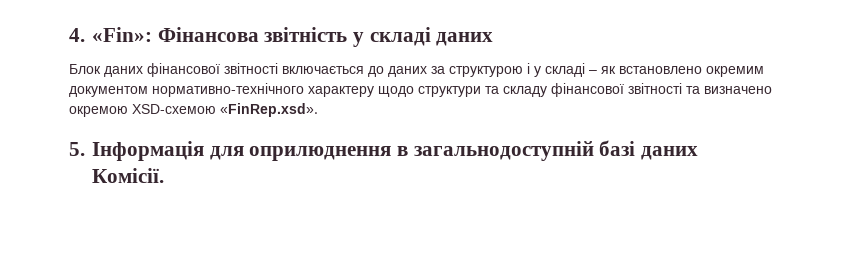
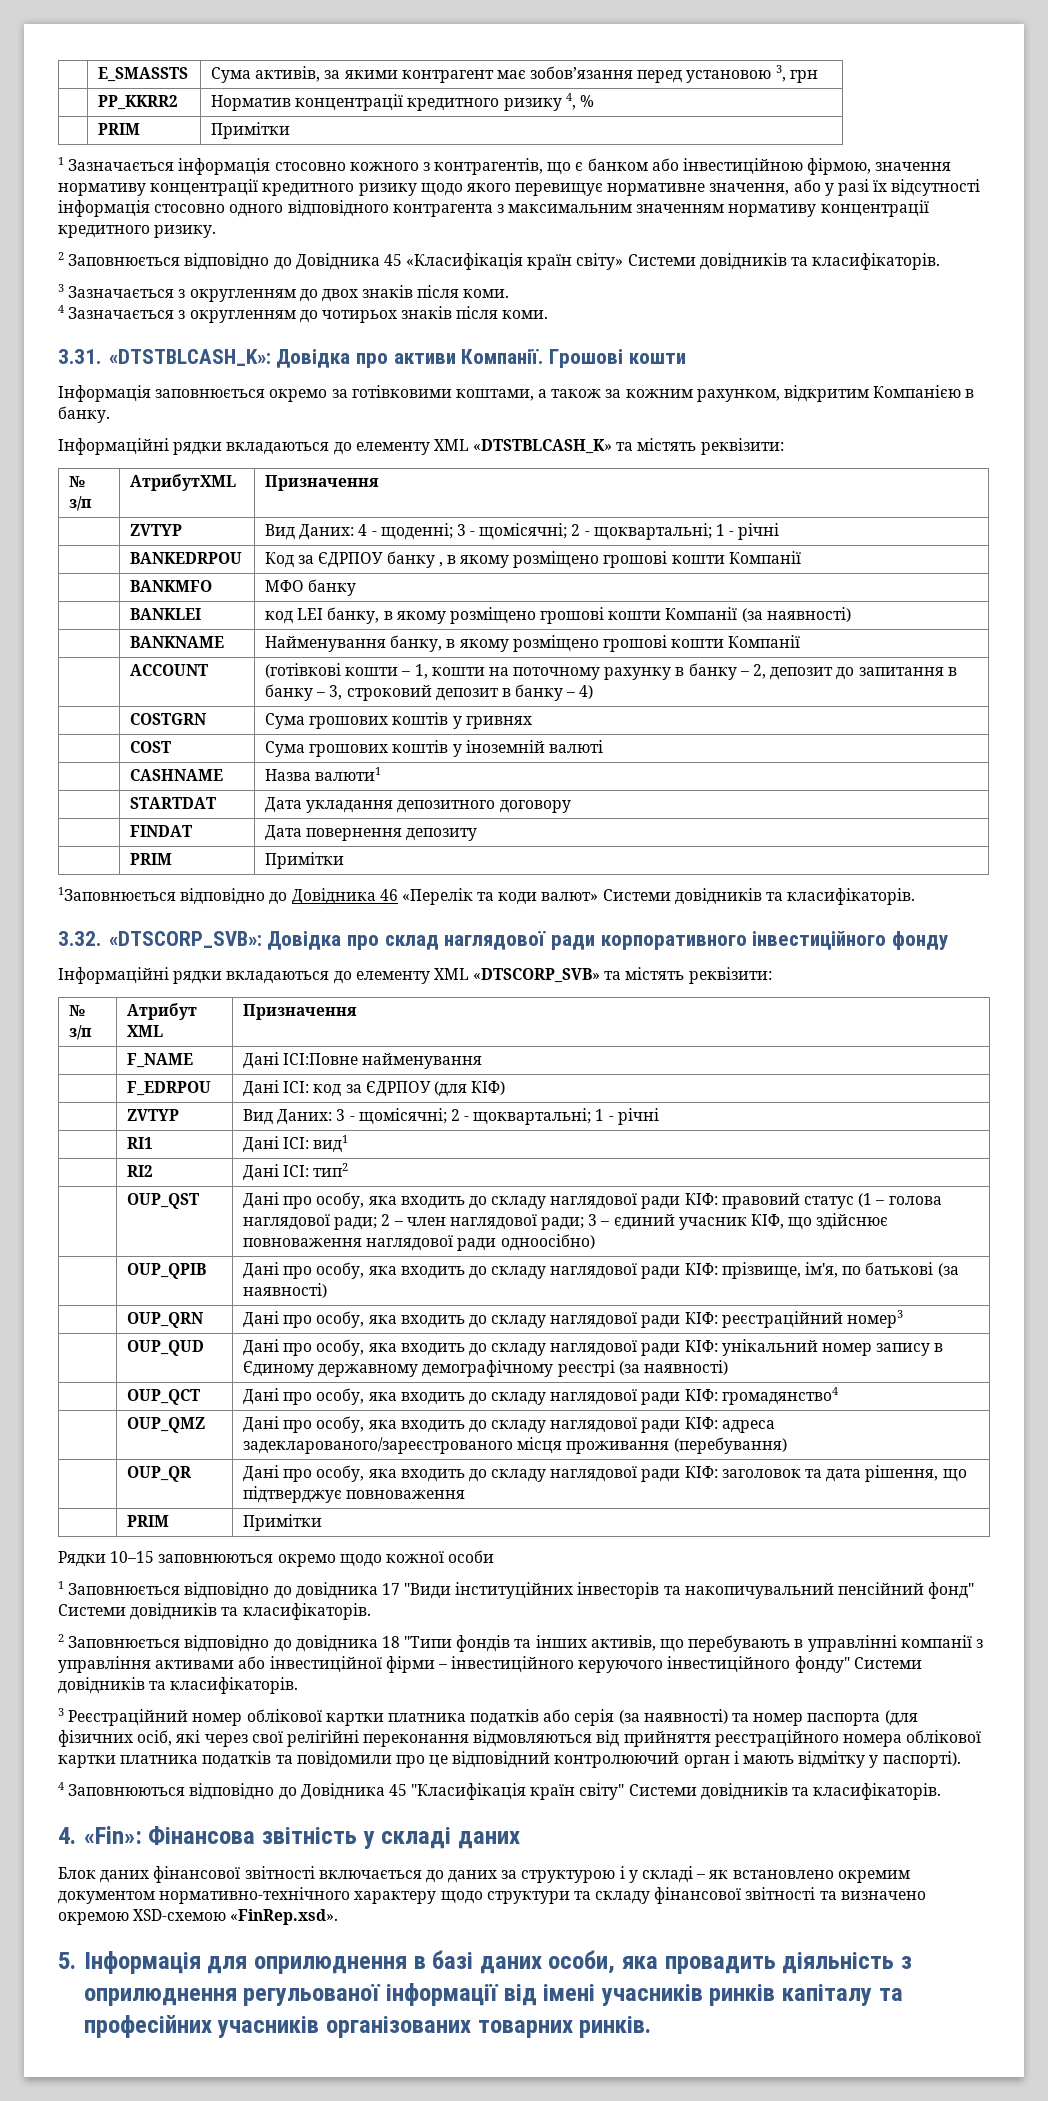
+ | E_SMASSTS | Сума активів, за якими контрагент має зобов’язання перед установою 3, грн
+ | PP_KKRR2 | Норматив концентрації кредитного ризику 4, %
+ | PRIM | Примітки
+ 1 Зазначається інформація стосовно кожного з контрагентів, що є банком або інвестиційною фірмою, значення нормативу концентрації кредитного ризику щодо якого перевищує нормативне значення, або у разі їх відсутності інформація стосовно одного відповідного контрагента з максимальним значенням нормативу концентрації кредитного ризику.
+ 2 Заповнюється відповідно до Довідника 45 «Класифікація країн світу» Системи довідників та класифікаторів.
+ 3 Зазначається з округленням до двох знаків після коми.
+ 4 Зазначається з округленням до чотирьох знаків після коми.
+ 3.31. «DTSTBLCASH_K»: Довідка про активи Компанії. Грошові кошти
+ Інформація заповнюється окремо за готівковими коштами, а також за кожним рахунком, відкритим Компанією в банку.
+ Інформаційні рядки вкладаються до елементу XML «DTSTBLCASH_K» та містять реквізити:
+ № з/п | АтрибутXML | Призначення
+ | ZVTYP | Вид Даних: 4 - щоденні; 3 - щомісячні; 2 - щоквартальні; 1 - річні
+ | BANKEDRPOU | Код за ЄДРПОУ банку , в якому розміщено грошові кошти Компанії
+ | BANKMFO | МФО банку
+ | BANKLEI | код LEI банку, в якому розміщено грошові кошти Компанії (за наявності)
+ | BANKNAME | Найменування банку, в якому розміщено грошові кошти Компанії
+ | ACCOUNT | (готівкові кошти – 1, кошти на поточному рахунку в банку – 2, депозит до запитання в банку – 3, строковий депозит в банку – 4)
+ | COSTGRN | Сума грошових коштів у гривнях
+ | COST | Сума грошових коштів у іноземній валюті
+ | CASHNAME | Назва валюти1
+ | STARTDAT | Дата укладання депозитного договору
+ | FINDAT | Дата повернення депозиту
+ | PRIM | Примітки
+ 1Заповнюється відповідно до Довідника 46 «Перелік та коди валют» Системи довідників та класифікаторів.
+ 3.32. «DTSCORP_SVB»: Довідка про склад наглядової ради корпоративного інвестиційного фонду
+ Інформаційні рядки вкладаються до елементу XML «DTSCORP_SVB» та містять реквізити:
+ № з/п | Атрибут XML | Призначення
+ | F_NAME | Дані ІСІ:Повне найменування
+ | F_EDRPOU | Дані ІСІ: код за ЄДРПОУ (для КІФ)
+ | ZVTYP | Вид Даних: 3 - щомісячні; 2 - щоквартальні; 1 - річні
+ | RI1 | Дані ІСІ: вид1
+ | RI2 | Дані ІСІ: тип2
+ | OUP_QST | Дані про особу, яка входить до складу наглядової ради КІФ: правовий статус (1 – голова наглядової ради; 2 – член наглядової ради; 3 – єдиний учасник КІФ, що здійснює повноваження наглядової ради одноосібно)
+ | OUP_QPIB | Дані про особу, яка входить до складу наглядової ради КІФ: прізвище, ім'я, по батькові (за наявності)
+ | OUP_QRN | Дані про особу, яка входить до складу наглядової ради КІФ: реєстраційний номер3
+ | OUP_QUD | Дані про особу, яка входить до складу наглядової ради КІФ: унікальний номер запису в Єдиному державному демографічному реєстрі (за наявності)
+ | OUP_QCT | Дані про особу, яка входить до складу наглядової ради КІФ: громадянство4
+ | OUP_QMZ | Дані про особу, яка входить до складу наглядової ради КІФ: адреса задекларованого/зареєстрованого місця проживання (перебування)
+ | OUP_QR | Дані про особу, яка входить до складу наглядової ради КІФ: заголовок та дата рішення, що підтверджує повноваження
+ | PRIM | Примітки
+ Рядки 10–15 заповнюються окремо щодо кожної особи
+ 1 Заповнюється відповідно до довідника 17 "Види інституційних інвесторів та накопичувальний пенсійний фонд" Системи довідників та класифікаторів.
+ 2 Заповнюється відповідно до довідника 18 "Типи фондів та інших активів, що перебувають в управлінні компанії з управління активами або інвестиційної фірми – інвестиційного керуючого інвестиційного фонду" Системи довідників та класифікаторів.
+ 3 Реєстраційний номер облікової картки платника податків або серія (за наявності) та номер паспорта (для фізичних осіб, які через свої релігійні переконання відмовляються від прийняття реєстраційного номера облікової картки платника податків та повідомили про це відповідний контролюючий орган і мають відмітку у паспорті).
+ 4 Заповнюються відповідно до Довідника 45 "Класифікація країн світу" Системи довідників та класифікаторів.
- 5. Інформація для оприлюднення в загальнодоступній базі даних Комісії.
+ 5. Інформація для оприлюднення в базі даних особи, яка провадить діяльність з оприлюднення регульованої інформації від імені учасників ринків капіталу та професійних учасників організованих товарних ринків.

